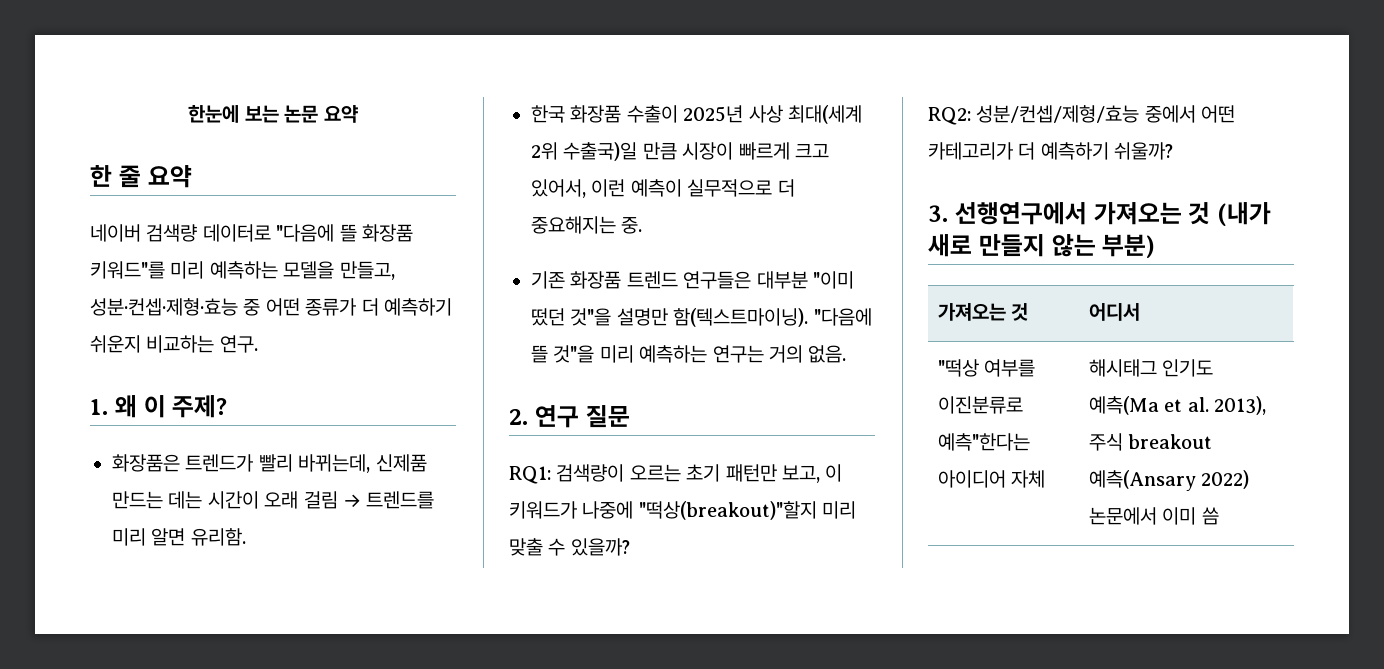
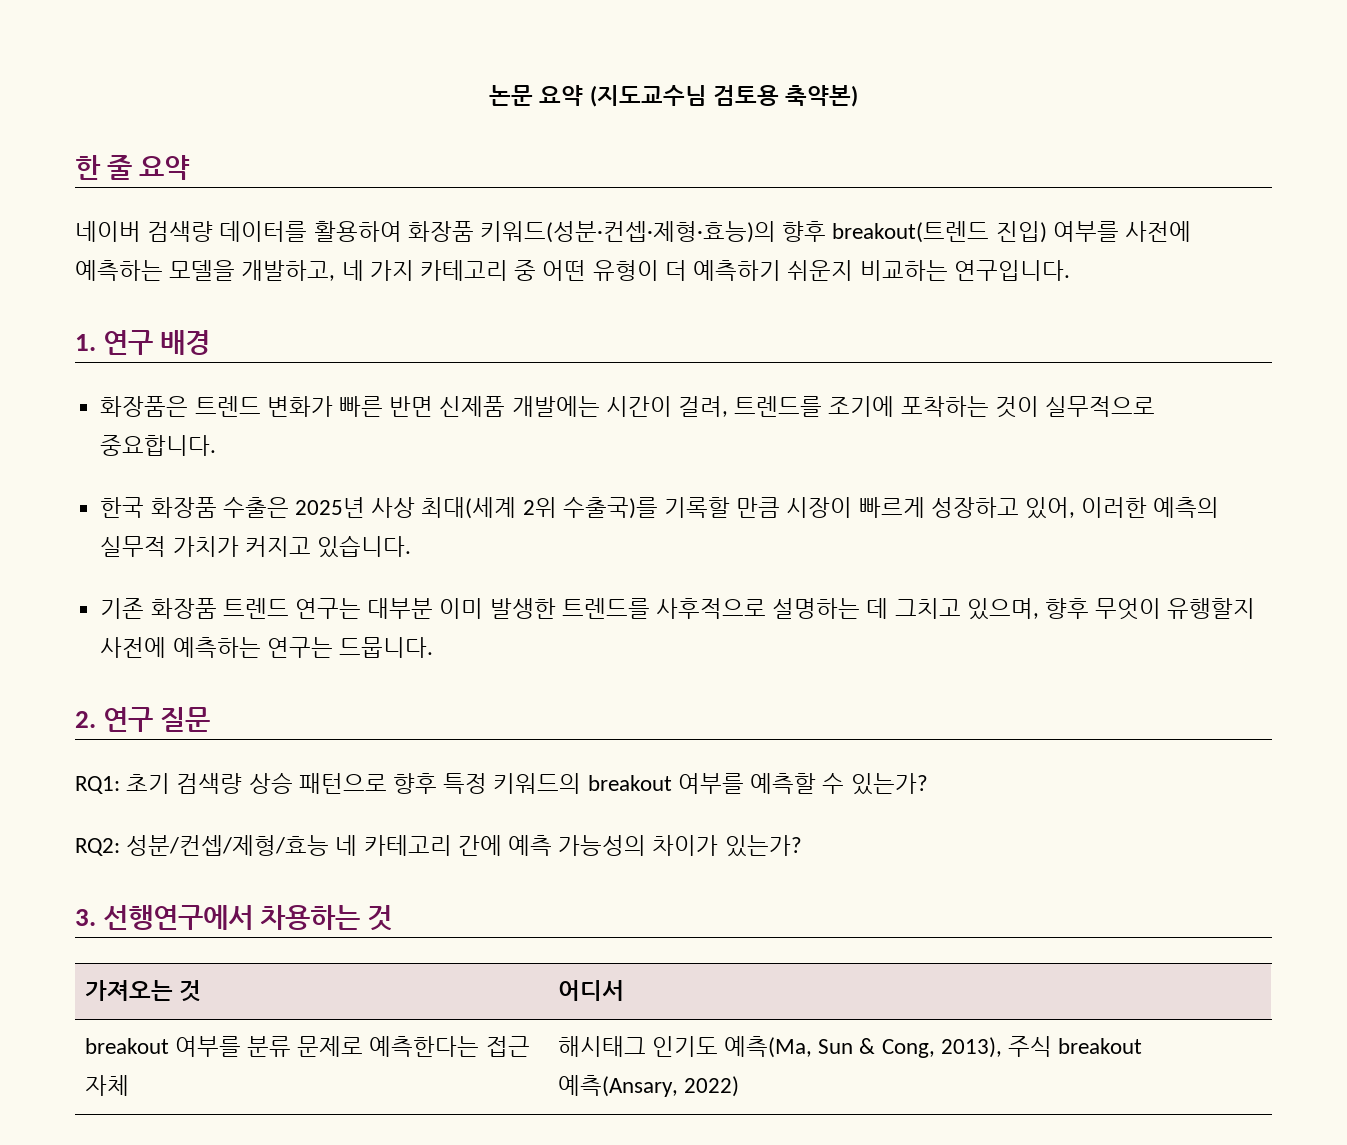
- 한눈에 보는 논문 요약
+ 논문 요약 (지도교수님 검토용 축약본)
- 네이버 검색량 데이터로 "다음에 뜰 화장품 키워드"를 미리 예측하는 모델을 만들고, 성분·컨셉·제형·효능 중 어떤 종류가 더 예측하기 쉬운지 비교하는 연구.
+ 네이버 검색량 데이터를 활용하여 화장품 키워드(성분·컨셉·제형·효능)의 향후 breakout(트렌드 진입) 여부를 사전에 예측하는 모델을 개발하고, 네 가지 카테고리 중 어떤 유형이 더 예측하기 쉬운지 비교하는 연구입니다.
- 1. 왜 이 주제?
- 화장품은 트렌드가 빨리 바뀌는데, 신제품 만드는 데는 시간이 오래 걸림 → 트렌드를 미리 알면 유리함.
+ 1. 연구 배경
+ 화장품은 트렌드 변화가 빠른 반면 신제품 개발에는 시간이 걸려, 트렌드를 조기에 포착하는 것이 실무적으로 중요합니다.
- 한국 화장품 수출이 2025년 사상 최대(세계 2위 수출국)일 만큼 시장이 빠르게 크고 있어서, 이런 예측이 실무적으로 더 중요해지는 중.
- 기존 화장품 트렌드 연구들은 대부분 "이미 떴던 것"을 설명만 함(텍스트마이닝). "다음에 뜰 것"을 미리 예측하는 연구는 거의 없음.
+ 한국 화장품 수출은 2025년 사상 최대(세계 2위 수출국)를 기록할 만큼 시장이 빠르게 성장하고 있어, 이러한 예측의 실무적 가치가 커지고 있습니다.
+ 기존 화장품 트렌드 연구는 대부분 이미 발생한 트렌드를 사후적으로 설명하는 데 그치고 있으며, 향후 무엇이 유행할지 사전에 예측하는 연구는 드뭅니다.
  2. 연구 질문
- RQ1: 검색량이 오르는 초기 패턴만 보고, 이 키워드가 나중에 "떡상(breakout)"할지 미리 맞출 수 있을까?
- RQ2: 성분/컨셉/제형/효능 중에서 어떤 카테고리가 더 예측하기 쉬울까?
+ RQ1: 초기 검색량 상승 패턴으로 향후 특정 키워드의 breakout 여부를 예측할 수 있는가?
+ RQ2: 성분/컨셉/제형/효능 네 카테고리 간에 예측 가능성의 차이가 있는가?
- 3. 선행연구에서 가져오는 것 (내가 새로 만들지 않는 부분)
+ 3. 선행연구에서 차용하는 것
  가져오는 것 | 어디서
- "떡상 여부를 이진분류로 예측"한다는 아이디어 자체 | 해시태그 인기도 예측(Ma et al. 2013), 주식 breakout 예측(Ansary 2022) 논문에서 이미 씀
+ breakout 여부를 분류 문제로 예측한다는 접근 자체 | 해시태그 인기도 예측(Ma, Sun & Cong, 2013), 주식 breakout 예측(Ansary, 2022)

